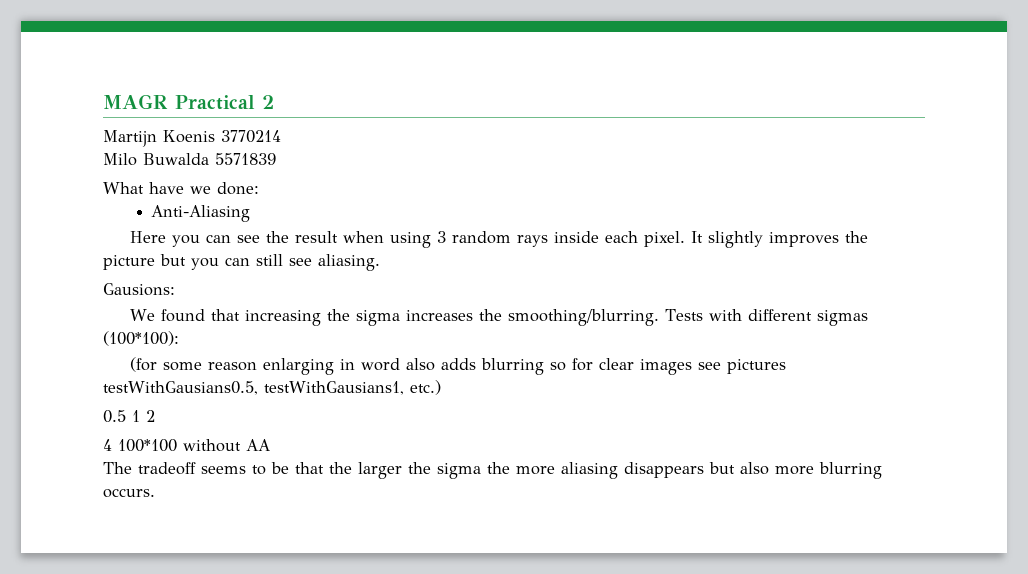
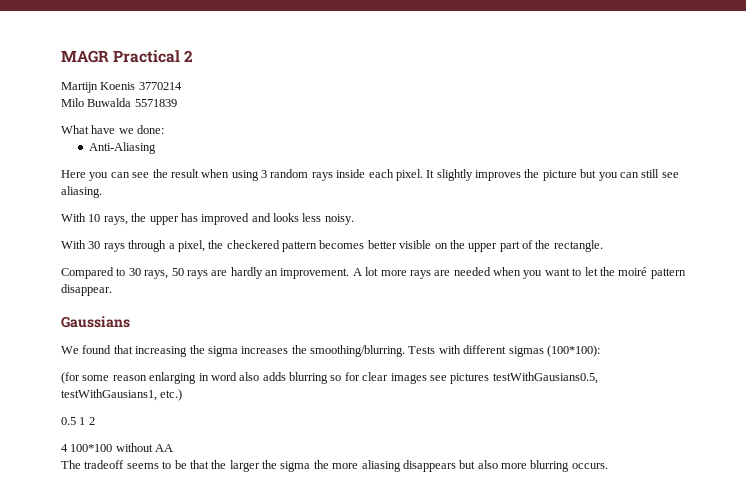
- Gausions:
+ With 10 rays, the upper has improved and looks less noisy.
+ With 30 rays through a pixel, the checkered pattern becomes better visible on the upper part of the rectangle.
+ Compared to 30 rays, 50 rays are hardly an improvement. A lot more rays are needed when you want to let the moiré pattern disappear.
+ Gaussians

